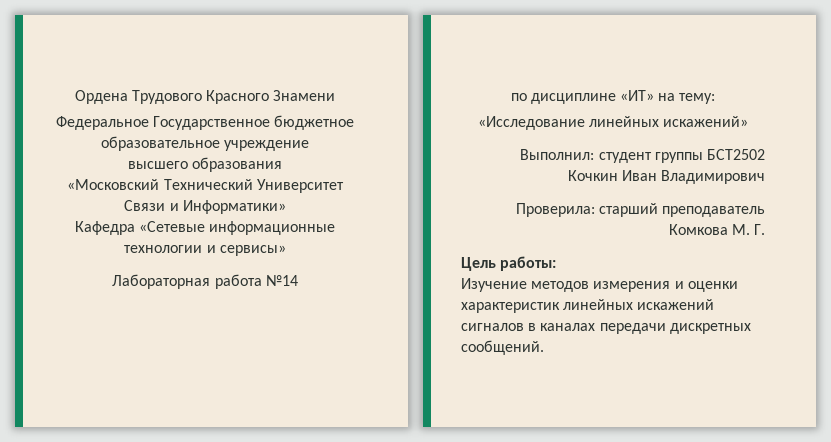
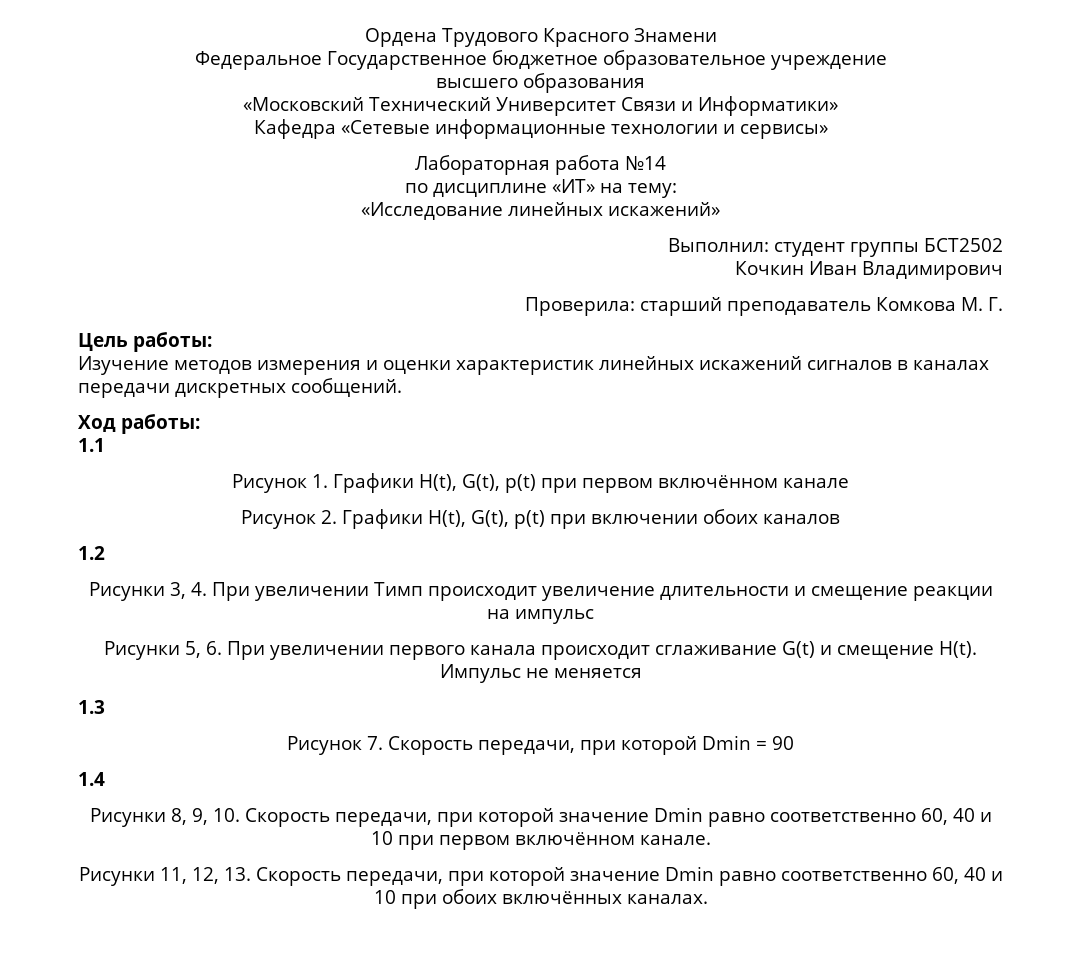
+ Ход работы:
+ 1.1
+ Рисунок 1. Графики H(t), G(t), p(t) при первом включённом канале
+ Рисунок 2. Графики H(t), G(t), p(t) при включении обоих каналов
+ 1.2
+ Рисунки 3, 4. При увеличении Тимп происходит увеличение длительности и смещение реакции на импульс
+ Рисунки 5, 6. При увеличении первого канала происходит сглаживание G(t) и смещение H(t). Импульс не меняется
+ 1.3
+ Рисунок 7. Скорость передачи, при которой Dmin = 90
+ 1.4
+ Рисунки 8, 9, 10. Скорость передачи, при которой значение Dmin равно соответственно 60, 40 и 10 при первом включённом канале.
+ Рисунки 11, 12, 13. Скорость передачи, при которой значение Dmin равно соответственно 60, 40 и 10 при обоих включённых каналах.

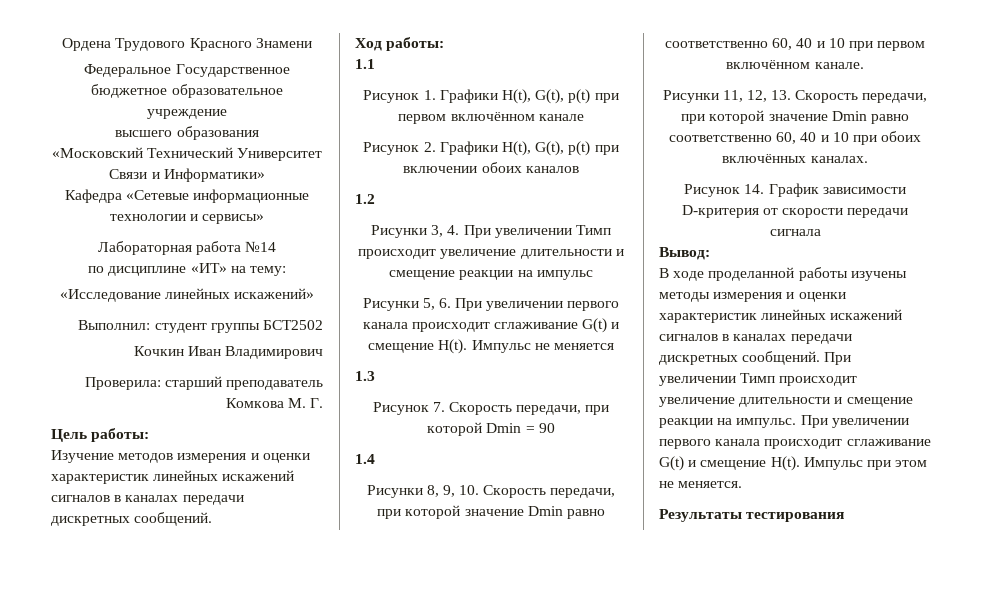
+ Рисунок 14. График зависимости D-критерия от скорости передачи сигнала
+ Вывод:
+ В ходе проделанной работы изучены методы измерения и оценки характеристик линейных искажений сигналов в каналах передачи дискретных сообщений. При увеличении Тимп происходит увеличение длительности и смещение реакции на импульс. При увеличении первого канала происходит сглаживание G(t) и смещение H(t). Импульс при этом не меняется.
+ Результаты тестирования

